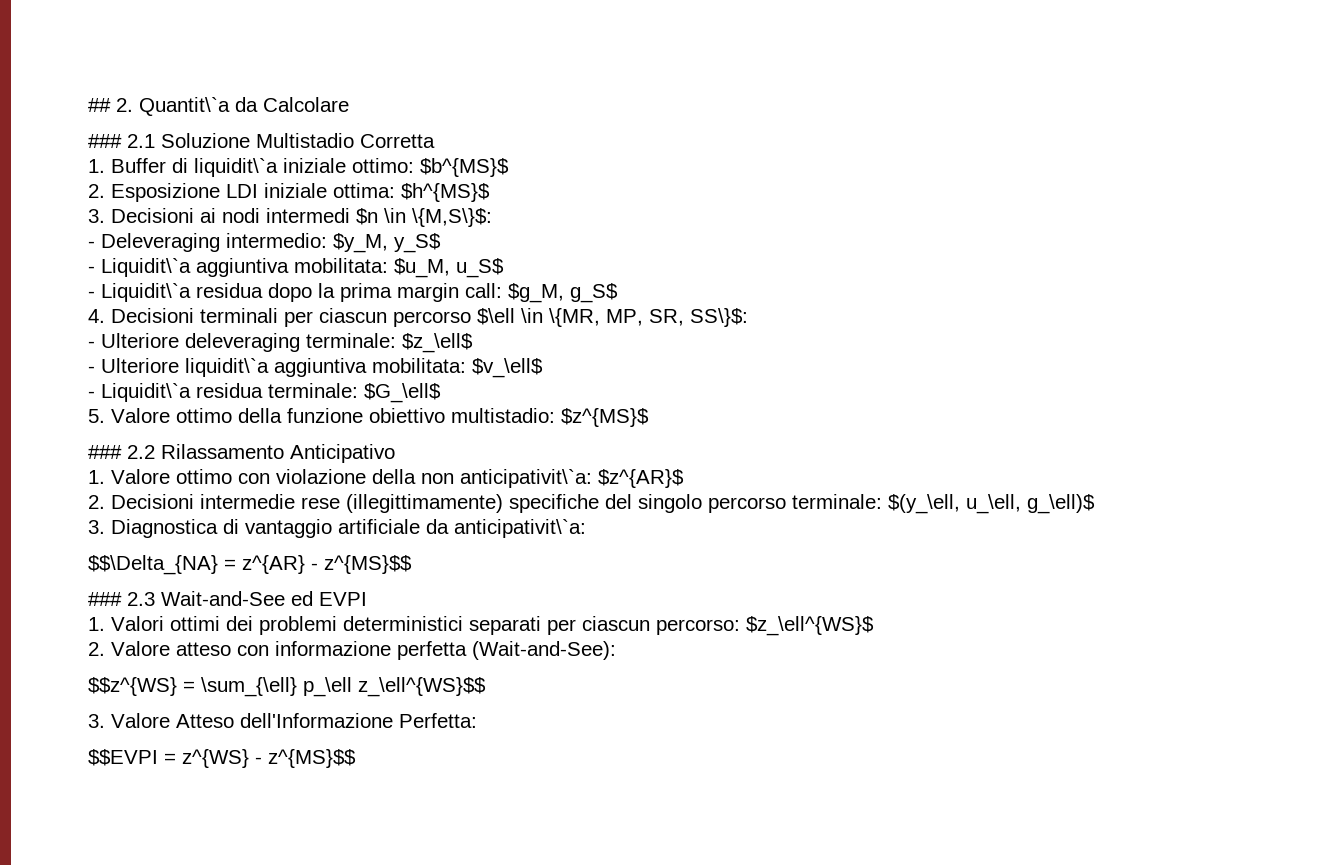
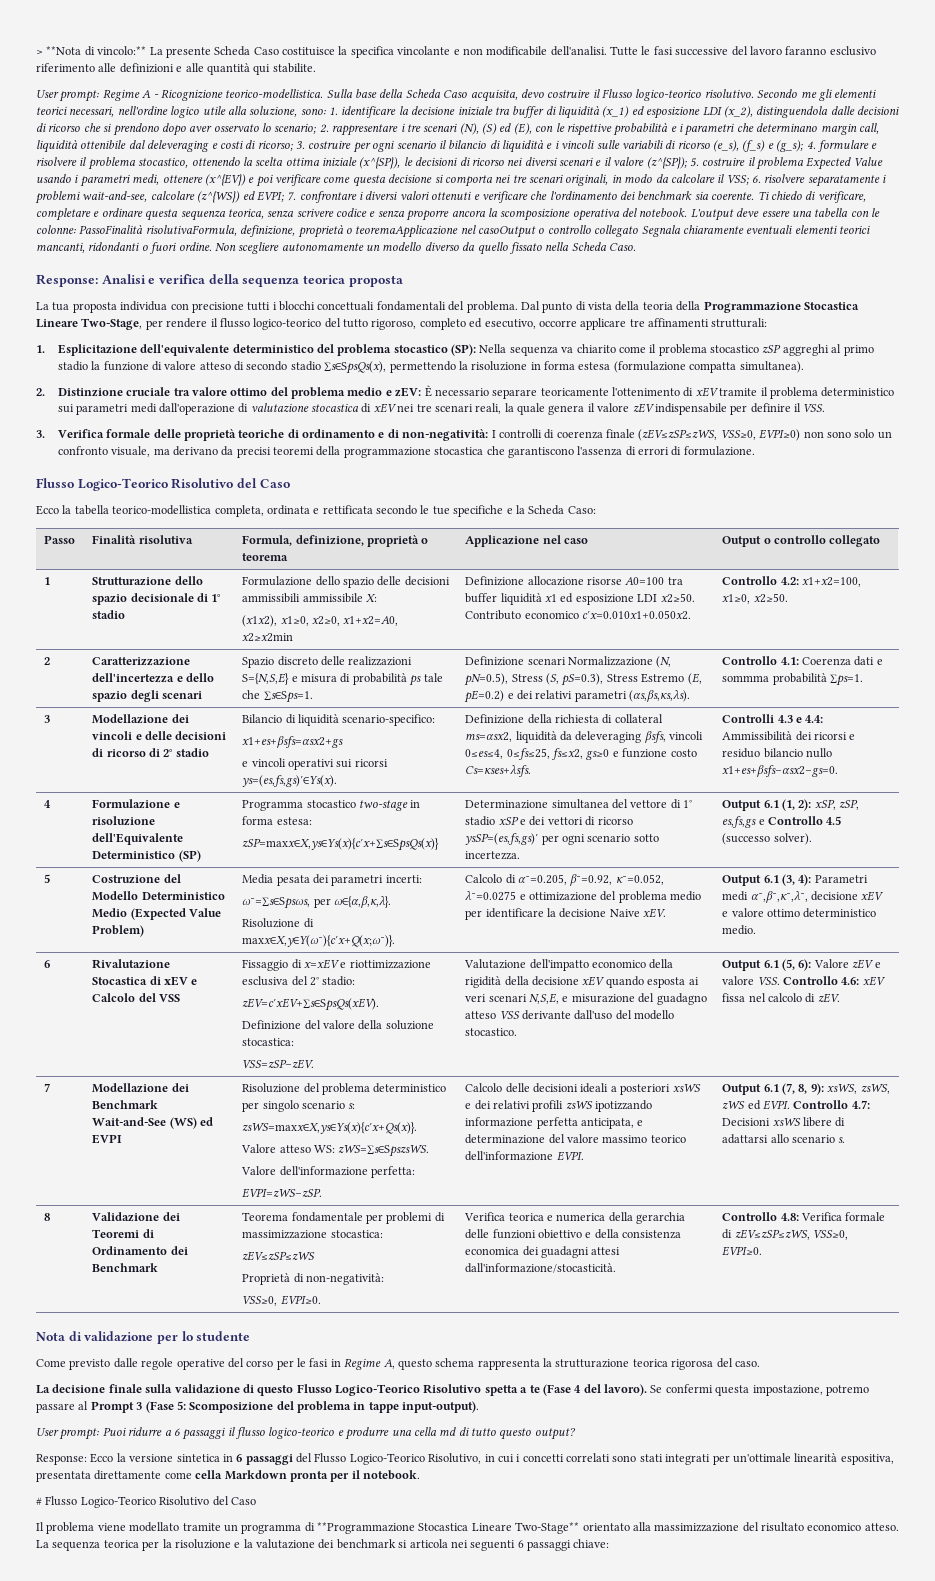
- ## 2. Quantit\`a da Calcolare
- ### 2.1 Soluzione Multistadio Corretta
- 1. Buffer di liquidit\`a iniziale ottimo: $b^{MS}$
- 2. Esposizione LDI iniziale ottima: $h^{MS}$
- 3. Decisioni ai nodi intermedi $n \in \{M,S\}$:
- - Deleveraging intermedio: $y_M, y_S$
- - Liquidit\`a aggiuntiva mobilitata: $u_M, u_S$
- - Liquidit\`a residua dopo la prima margin call: $g_M, g_S$
- 4. Decisioni terminali per ciascun percorso $\ell \in \{MR, MP, SR, SS\}$:
- - Ulteriore deleveraging terminale: $z_\ell$
- - Ulteriore liquidit\`a aggiuntiva mobilitata: $v_\ell$
- - Liquidit\`a residua terminale: $G_\ell$
- 5. Valore ottimo della funzione obiettivo multistadio: $z^{MS}$
- ### 2.2 Rilassamento Anticipativo
- 1. Valore ottimo con violazione della non anticipativit\`a: $z^{AR}$
- 2. Decisioni intermedie rese (illegittimamente) specifiche del singolo percorso terminale: $(y_\ell, u_\ell, g_\ell)$
- 3. Diagnostica di vantaggio artificiale da anticipativit\`a:
- $$\Delta_{NA} = z^{AR} - z^{MS}$$
- ### 2.3 Wait-and-See ed EVPI
- 1. Valori ottimi dei problemi deterministici separati per ciascun percorso: $z_\ell^{WS}$
- 2. Valore atteso con informazione perfetta (Wait-and-See):
- $$z^{WS} = \sum_{\ell} p_\ell z_\ell^{WS}$$
- 3. Valore Atteso dell'Informazione Perfetta:
- $$EVPI = z^{WS} - z^{MS}$$
+ > **Nota di vincolo:** La presente Scheda Caso costituisce la specifica vincolante e non modificabile dell'analisi. Tutte le fasi successive del lavoro faranno esclusivo riferimento alle definizioni e alle quantità qui stabilite.
+ User prompt: Regime A - Ricognizione teorico-modellistica. Sulla base della Scheda Caso acquisita, devo costruire il Flusso logico-teorico risolutivo. Secondo me gli elementi teorici necessari, nell'ordine logico utile alla soluzione, sono: 1. identificare la decisione iniziale tra buffer di liquidità (x_1) ed esposizione LDI (x_2), distinguendola dalle decisioni di ricorso che si prendono dopo aver osservato lo scenario; 2. rappresentare i tre scenari (N), (S) ed (E), con le rispettive probabilità e i parametri che determinano margin call, liquidità ottenibile dal deleveraging e costi di ricorso; 3. costruire per ogni scenario il bilancio di liquidità e i vincoli sulle variabili di ricorso (e_s), (f_s) e (g_s); 4. formulare e risolvere il problema stocastico, ottenendo la scelta ottima iniziale (x^{SP}), le decisioni di ricorso nei diversi scenari e il valore (z^{SP}); 5. costruire il problema Expected Value usando i parametri medi, ottenere (x^{EV}) e poi verificare come questa decisione si comporta nei tre scenari originali, in modo da calcolare il VSS; 6. risolvere separatamente i problemi wait-and-see, calcolare (z^{WS}) ed EVPI; 7. confrontare i diversi valori ottenuti e verificare che l'ordinamento dei benchmark sia coerente. Ti chiedo di verificare, completare e ordinare questa sequenza teorica, senza scrivere codice e senza proporre ancora la scomposizione operativa del notebook. L'output deve essere una tabella con le colonne: PassoFinalità risolutivaFormula, definizione, proprietà o teoremaApplicazione nel casoOutput o controllo collegato Segnala chiaramente eventuali elementi teorici mancanti, ridondanti o fuori ordine. Non scegliere autonomamente un modello diverso da quello fissato nella Scheda Caso.
+ Response: Analisi e verifica della sequenza teorica proposta
+ La tua proposta individua con precisione tutti i blocchi concettuali fondamentali del problema. Dal punto di vista della teoria della Programmazione Stocastica Lineare Two-Stage, per rendere il flusso logico-teorico del tutto rigoroso, completo ed esecutivo, occorre applicare tre affinamenti strutturali:
+ 1. Esplicitazione dell'equivalente deterministico del problema stocastico (SP): Nella sequenza va chiarito come il problema stocastico zSP aggreghi al primo stadio la funzione di valore atteso di secondo stadio ∑s∈SpsQs(x), permettendo la risoluzione in forma estesa (formulazione compatta simultanea).
+ 2. Distinzione cruciale tra valore ottimo del problema medio e zEV: È necessario separare teoricamente l'ottenimento di xEV tramite il problema deterministico sui parametri medi dall'operazione di valutazione stocastica di xEV nei tre scenari reali, la quale genera il valore zEV indispensabile per definire il VSS.
+ 3. Verifica formale delle proprietà teoriche di ordinamento e di non-negatività: I controlli di coerenza finale (zEV≤zSP≤zWS, VSS≥0, EVPI≥0) non sono solo un confronto visuale, ma derivano da precisi teoremi della programmazione stocastica che garantiscono l'assenza di errori di formulazione.
+ Flusso Logico-Teorico Risolutivo del Caso
+ Ecco la tabella teorico-modellistica completa, ordinata e rettificata secondo le tue specifiche e la Scheda Caso:
+ Passo | Finalità risolutiva | Formula, definizione, proprietà o teorema | Applicazione nel caso | Output o controllo collegato
+ 1 | Strutturazione dello spazio decisionale di 1° stadio | Formulazione dello spazio delle decisioni ammissibili ammissibile X:
+ (x1x2), x1≥0, x2≥0, x1+x2=A0, x2≥x2min | Definizione allocazione risorse A0=100 tra buffer liquidità x1 ed esposizione LDI x2≥50. Contributo economico c′x=0.010x1+0.050x2. | Controllo 4.2: x1+x2=100, x1≥0, x2≥50.
+ 2 | Caratterizzazione dell'incertezza e dello spazio degli scenari | Spazio discreto delle realizzazioni S={N,S,E} e misura di probabilità ps tale che ∑s∈Sps=1. | Definizione scenari Normalizzazione (N, pN=0.5), Stress (S, pS=0.3), Stress Estremo (E, pE=0.2) e dei relativi parametri (αs,βs,κs,λs). | Controllo 4.1: Coerenza dati e sommma probabilità ∑ps=1.
+ 3 | Modellazione dei vincoli e delle decisioni di ricorso di 2° stadio | Bilancio di liquidità scenario-specifico:
+ x1+es+βsfs=αsx2+gs
+ e vincoli operativi sui ricorsi ys=(es,fs,gs)′∈Ys(x). | Definizione della richiesta di collateral ms=αsx2, liquidità da deleveraging βsfs, vincoli 0≤es≤4, 0≤fs≤25, fs≤x2, gs≥0 e funzione costo Cs=κses+λsfs. | Controlli 4.3 e 4.4: Ammissibilità dei ricorsi e residuo bilancio nullo x1+es+βsfs−αsx2−gs=0.
+ 4 | Formulazione e risoluzione dell'Equivalente Deterministico (SP) | Programma stocastico two-stage in forma estesa:
+ zSP=maxx∈X,ys∈Ys(x){c′x+∑s∈SpsQs(x)} | Determinazione simultanea del vettore di 1° stadio xSP e dei vettori di ricorso ysSP=(es,fs,gs)′ per ogni scenario sotto incertezza. | Output 6.1 (1, 2): xSP, zSP, es,fs,gs e Controllo 4.5 (successo solver).
+ 5 | Costruzione del Modello Deterministico Medio (Expected Value Problem) | Media pesata dei parametri incerti:
+ ωˉ=∑s∈Spsωs, per ω∈{α,β,κ,λ}.
+ Risoluzione di maxx∈X,y∈Y(ωˉ){c′x+Q(x;ωˉ)}. | Calcolo di αˉ=0.205, βˉ=0.92, κˉ=0.052, λˉ=0.0275 e ottimizazione del problema medio per identificare la decisione Naive xEV. | Output 6.1 (3, 4): Parametri medi αˉ,βˉ,κˉ,λˉ, decisione xEV e valore ottimo deterministico medio.
+ 6 | Rivalutazione Stocastica di xEV e Calcolo del VSS | Fissaggio di x=xEV e riottimizzazione esclusiva del 2° stadio:
+ zEV=c′xEV+∑s∈SpsQs(xEV).
+ Definizione del valore della soluzione stocastica:
+ VSS=zSP−zEV. | Valutazione dell'impatto economico della rigidità della decisione xEV quando esposta ai veri scenari N,S,E, e misurazione del guadagno atteso VSS derivante dall'uso del modello stocastico. | Output 6.1 (5, 6): Valore zEV e valore VSS. Controllo 4.6: xEV fissa nel calcolo di zEV.
+ 7 | Modellazione dei Benchmark Wait-and-See (WS) ed EVPI | Risoluzione del problema deterministico per singolo scenario s:
+ zsWS=maxx∈X,ys∈Ys(x){c′x+Qs(x)}.
+ Valore atteso WS: zWS=∑s∈SpszsWS.
+ Valore dell'informazione perfetta:
+ EVPI=zWS−zSP. | Calcolo delle decisioni ideali a posteriori xsWS e dei relativi profili zsWS ipotizzando informazione perfetta anticipata, e determinazione del valore massimo teorico dell'informazione EVPI. | Output 6.1 (7, 8, 9): xsWS, zsWS, zWS ed EVPI. Controllo 4.7: Decisioni xsWS libere di adattarsi allo scenario s.
+ 8 | Validazione dei Teoremi di Ordinamento dei Benchmark | Teorema fondamentale per problemi di massimizzazione stocastica:
+ zEV≤zSP≤zWS
+ Proprietà di non-negatività:
+ VSS≥0, EVPI≥0. | Verifica teorica e numerica della gerarchia delle funzioni obiettivo e della consistenza economica dei guadagni attesi dall'informazione/stocasticità. | Controllo 4.8: Verifica formale di zEV≤zSP≤zWS, VSS≥0, EVPI≥0.
+ Nota di validazione per lo studente
+ Come previsto dalle regole operative del corso per le fasi in Regime A, questo schema rappresenta la strutturazione teorica rigorosa del caso.
+ La decisione finale sulla validazione di questo Flusso Logico-Teorico Risolutivo spetta a te (Fase 4 del lavoro). Se confermi questa impostazione, potremo passare al Prompt 3 (Fase 5: Scomposizione del problema in tappe input-output).
+ User prompt: Puoi ridurre a 6 passaggi il flusso logico-teorico e produrre una cella md di tutto questo output?
+ Response: Ecco la versione sintetica in 6 passaggi del Flusso Logico-Teorico Risolutivo, in cui i concetti correlati sono stati integrati per un'ottimale linearità espositiva, presentata direttamente come cella Markdown pronta per il notebook.
+ # Flusso Logico-Teorico Risolutivo del Caso
+ Il problema viene modellato tramite un programma di **Programmazione Stocastica Lineare Two-Stage** orientato alla massimizzazione del risultato economico atteso. La sequenza teorica per la risoluzione e la valutazione dei benchmark si articola nei seguenti 6 passaggi chiave:

